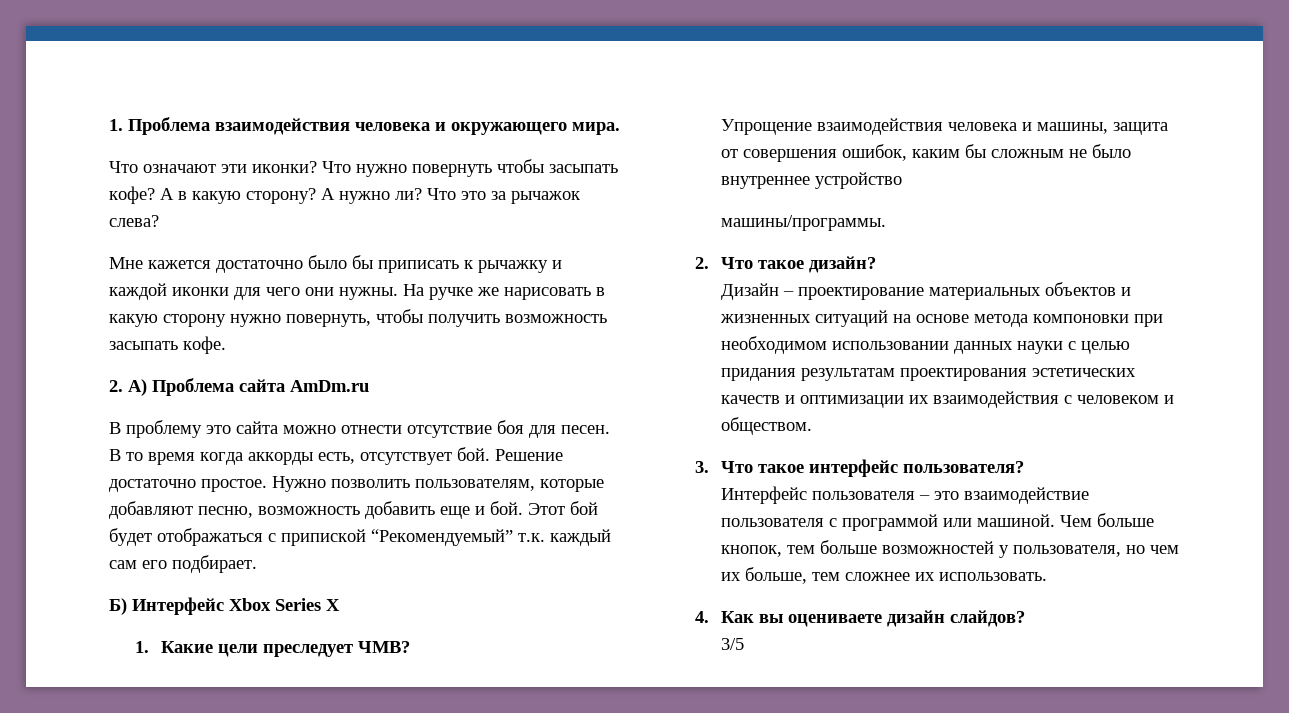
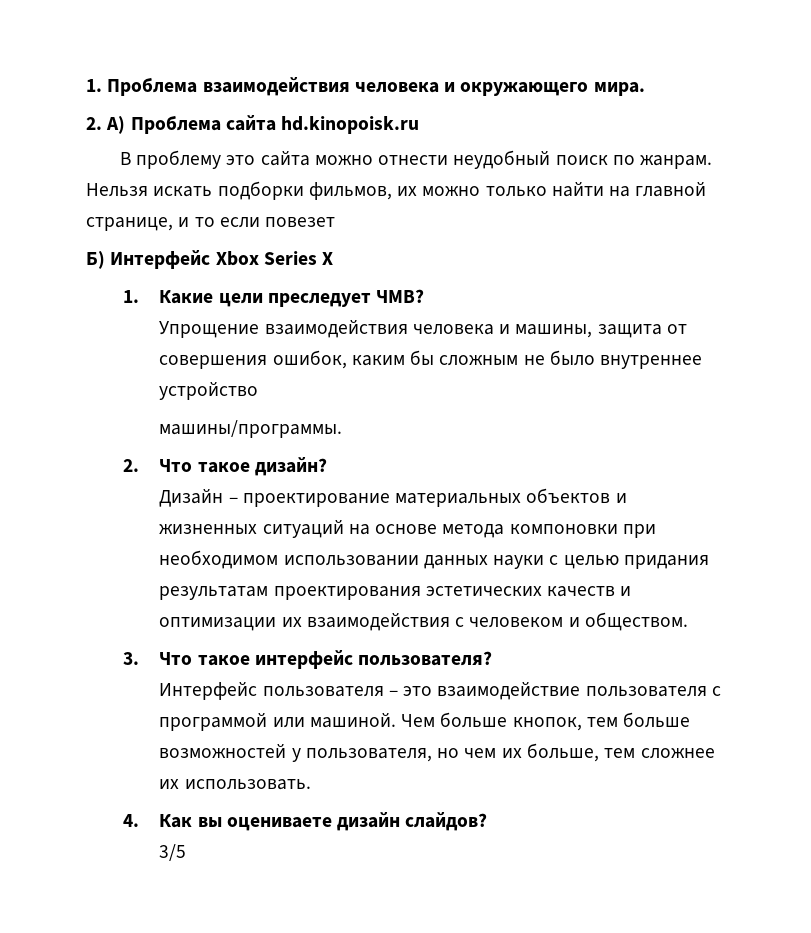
- Что означают эти иконки? Что нужно повернуть чтобы засыпать кофе? А в какую сторону? А нужно ли? Что это за рычажок слева?
- Мне кажется достаточно было бы приписать к рычажку и каждой иконки для чего они нужны. На ручке же нарисовать в какую сторону нужно повернуть, чтобы получить возможность засыпать кофе.
- 2. А) Проблема сайта AmDm.ru
+ 2. А) Проблема сайта hd.kinopoisk.ru
- В проблему это сайта можно отнести отсутствие боя для песен. В то время когда аккорды есть, отсутствует бой. Решение достаточно простое. Нужно позволить пользователям, которые добавляют песню, возможность добавить еще и бой. Этот бой будет отображаться с припиской “Рекомендуемый” т.к. каждый сам его подбирает.
+ В проблему это сайта можно отнести неудобный поиск по жанрам. Нельзя искать подборки фильмов, их можно только найти на главной странице, и то если повезет

